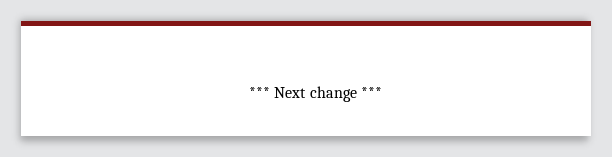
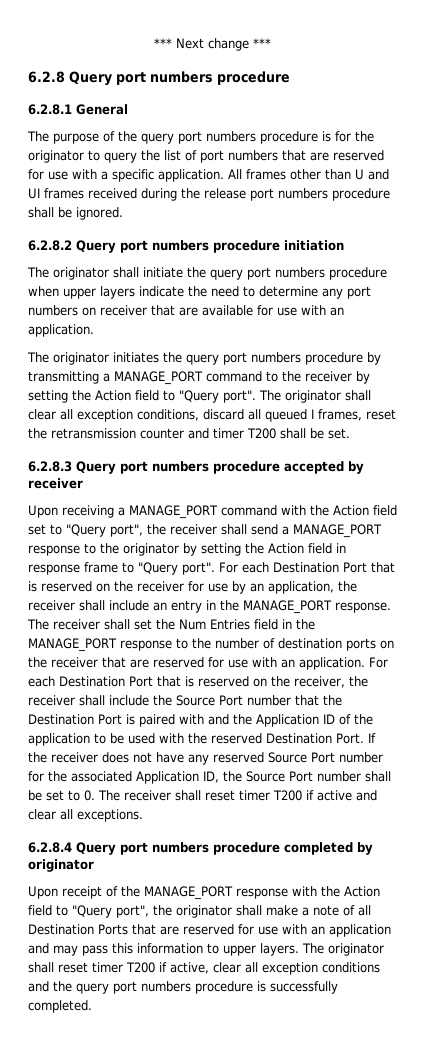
+ 6.2.8 Query port numbers procedure
+ 6.2.8.1 General
+ The purpose of the query port numbers procedure is for the originator to query the list of port numbers that are reserved for use with a specific application. All frames other than U and UI frames received during the release port numbers procedure shall be ignored.
+ 6.2.8.2 Query port numbers procedure initiation
+ The originator shall initiate the query port numbers procedure when upper layers indicate the need to determine any port numbers on receiver that are available for use with an application.
+ The originator initiates the query port numbers procedure by transmitting a MANAGE_PORT command to the receiver by setting the Action field to "Query port". The originator shall clear all exception conditions, discard all queued I frames, reset the retransmission counter and timer T200 shall be set.
+ 6.2.8.3 Query port numbers procedure accepted by receiver
+ Upon receiving a MANAGE_PORT command with the Action field set to "Query port", the receiver shall send a MANAGE_PORT response to the originator by setting the Action field in response frame to "Query port". For each Destination Port that is reserved on the receiver for use by an application, the receiver shall include an entry in the MANAGE_PORT response. The receiver shall set the Num Entries field in the MANAGE_PORT response to the number of destination ports on the receiver that are reserved for use with an application. For each Destination Port that is reserved on the receiver, the receiver shall include the Source Port number that the Destination Port is paired with and the Application ID of the application to be used with the reserved Destination Port. If the receiver does not have any reserved Source Port number for the associated Application ID, the Source Port number shall be set to 0. The receiver shall reset timer T200 if active and clear all exceptions.
+ 6.2.8.4 Query port numbers procedure completed by originator
+ Upon receipt of the MANAGE_PORT response with the Action field to "Query port", the originator shall make a note of all Destination Ports that are reserved for use with an application and may pass this information to upper layers. The originator shall reset timer T200 if active, clear all exception conditions and the query port numbers procedure is successfully completed.

